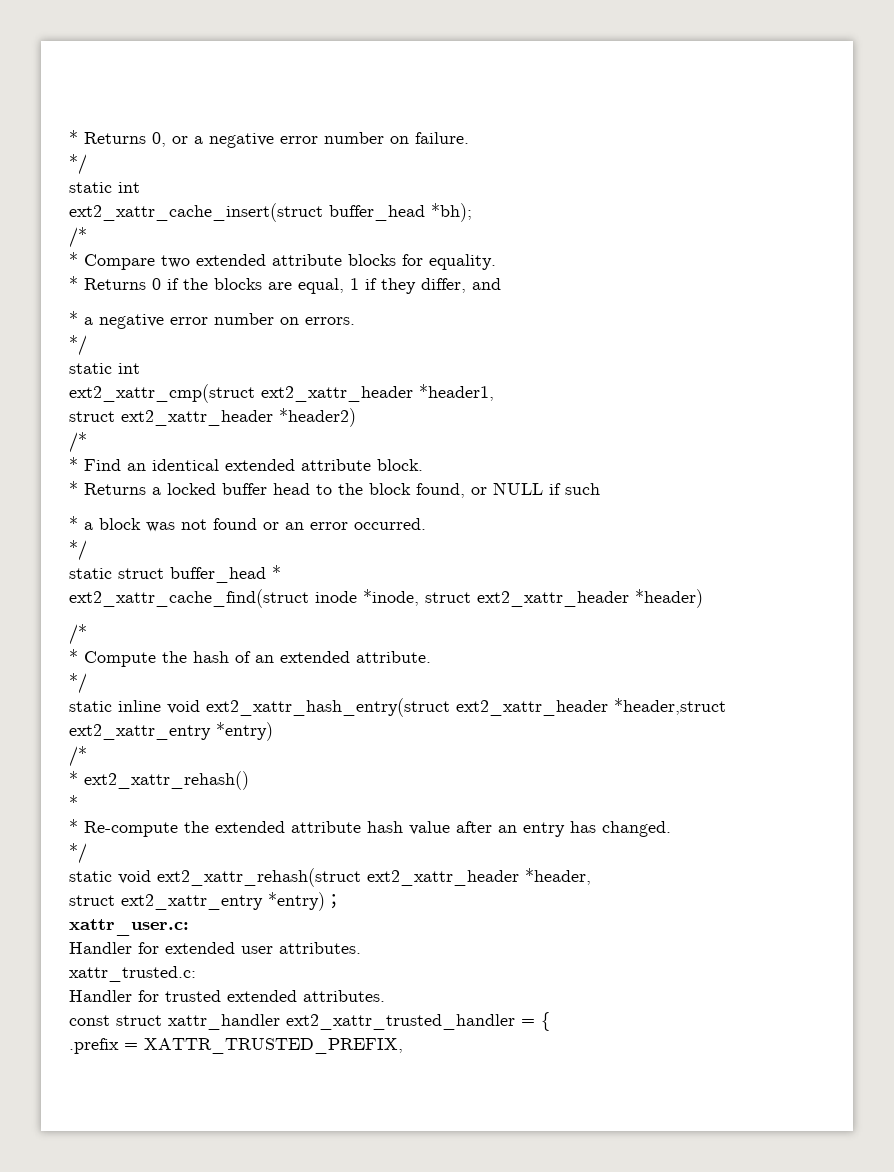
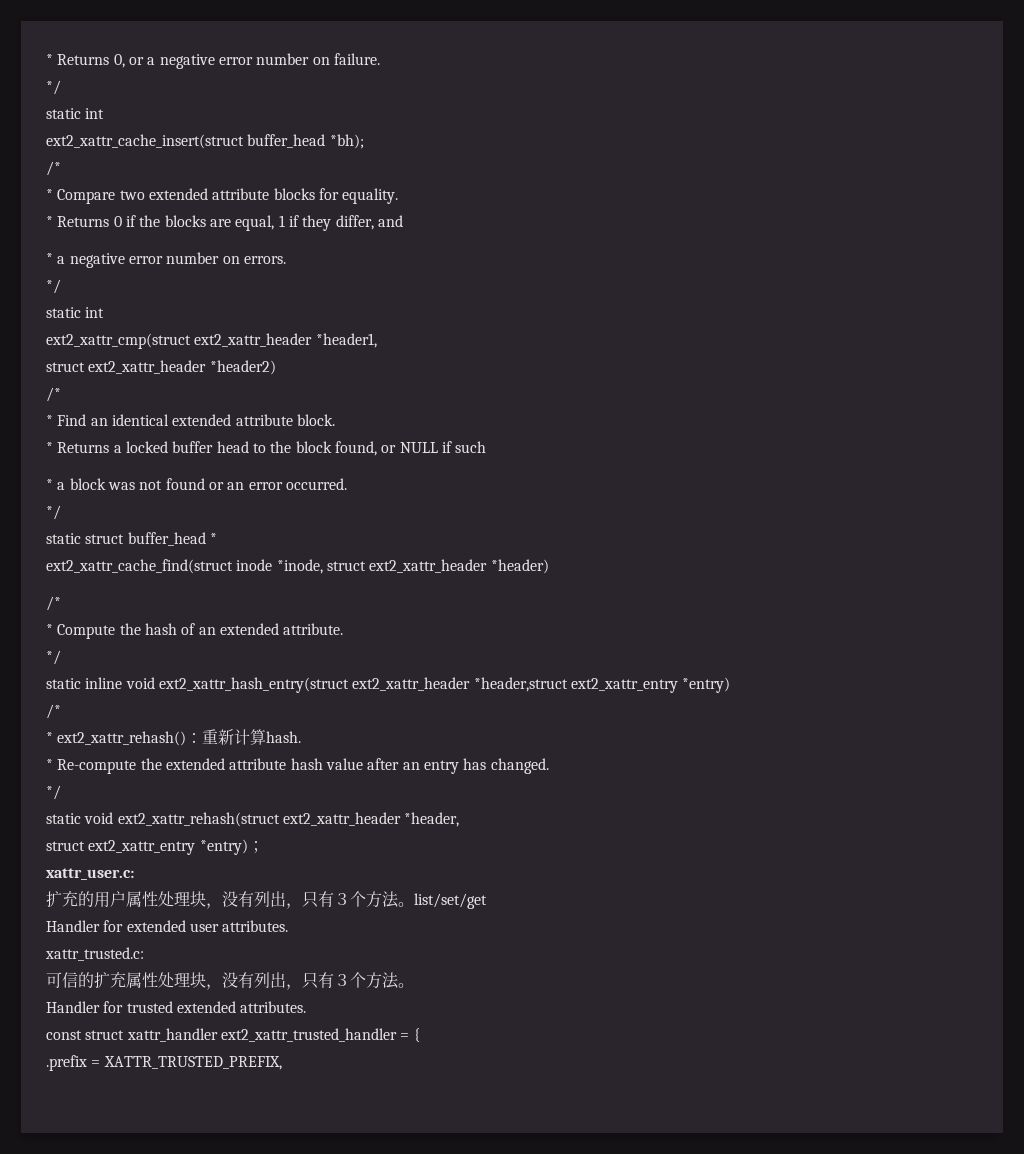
- * ext2_xattr_rehash()
- *
+ * ext2_xattr_rehash()：重新计算hash.
+ 扩充的用户属性处理块，没有列出，只有３个方法。list/set/get
+ 可信的扩充属性处理块，没有列出，只有３个方法。

